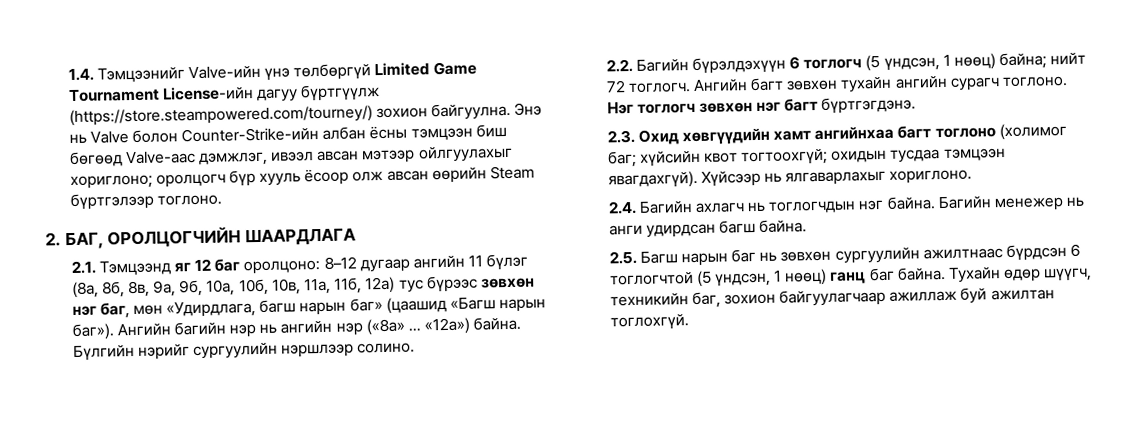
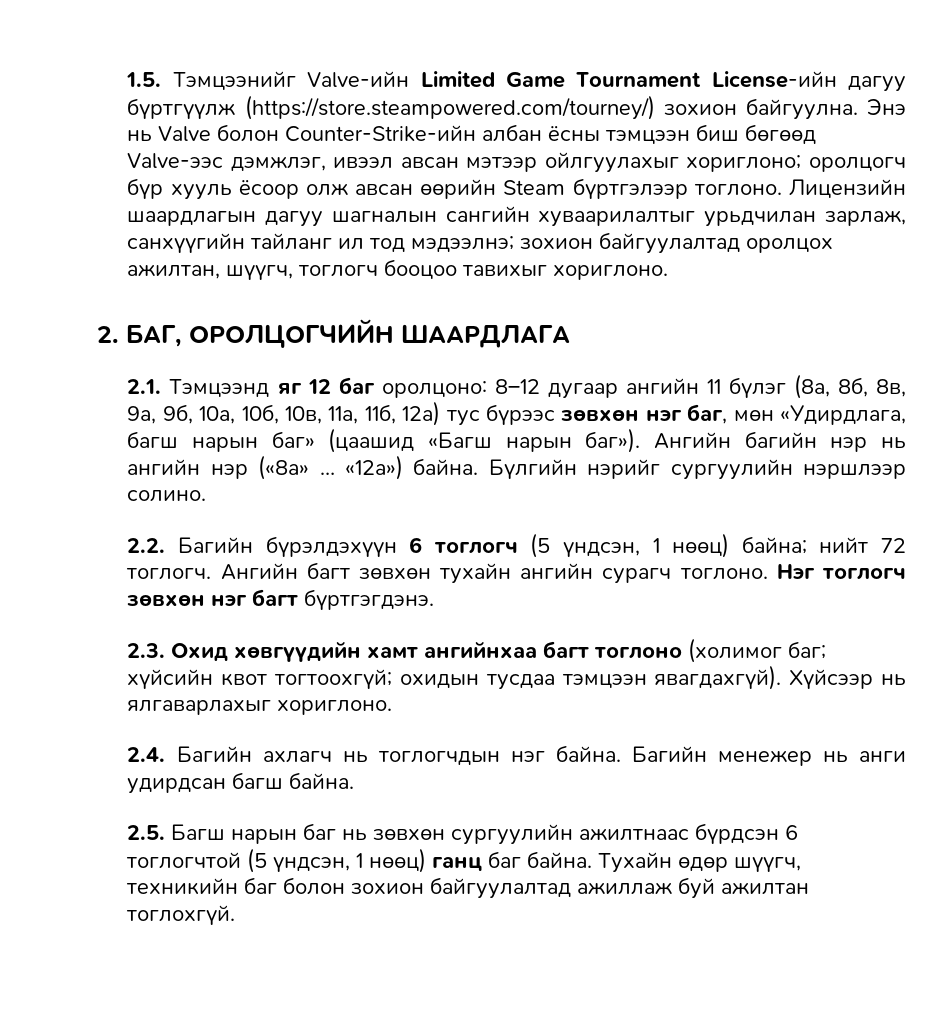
- 1.4. Тэмцээнийг Valve-ийн үнэ төлбөргүй Limited Game Tournament License-ийн дагуу бүртгүүлж (https://store.steampowered.com/tourney/) зохион байгуулна.
+ 1.5. Тэмцээнийг Valve-ийн Limited Game Tournament License-ийн дагуу бүртгүүлж (https://store.steampowered.com/tourney/) зохион байгуулна.
- Энэ нь Valve болон Counter-Strike-ийн албан ёсны тэмцээн биш бөгөөд Valve-аас дэмжлэг, ивээл авсан мэтээр ойлгуулахыг хориглоно; оролцогч бүр хууль ёсоор олж авсан өөрийн Steam бүртгэлээр тоглоно.
+ Энэ нь Valve болон Counter-Strike-ийн албан ёсны тэмцээн биш бөгөөд Valve-ээс дэмжлэг, ивээл авсан мэтээр ойлгуулахыг хориглоно; оролцогч бүр хууль ёсоор олж авсан өөрийн Steam бүртгэлээр тоглоно. Лицензийн шаардлагын дагуу шагналын сангийн хуваарилалтыг урьдчилан зарлаж, санхүүгийн тайланг ил тод мэдээлнэ; зохион байгуулалтад оролцох ажилтан, шүүгч, тоглогч бооцоо тавихыг хориглоно.
- Тухайн өдөр шүүгч, техникийн баг, зохион байгуулагчаар ажиллаж буй ажилтан тоглохгүй.
+ Тухайн өдөр шүүгч, техникийн баг болон зохион байгуулалтад ажиллаж буй ажилтан тоглохгүй.

